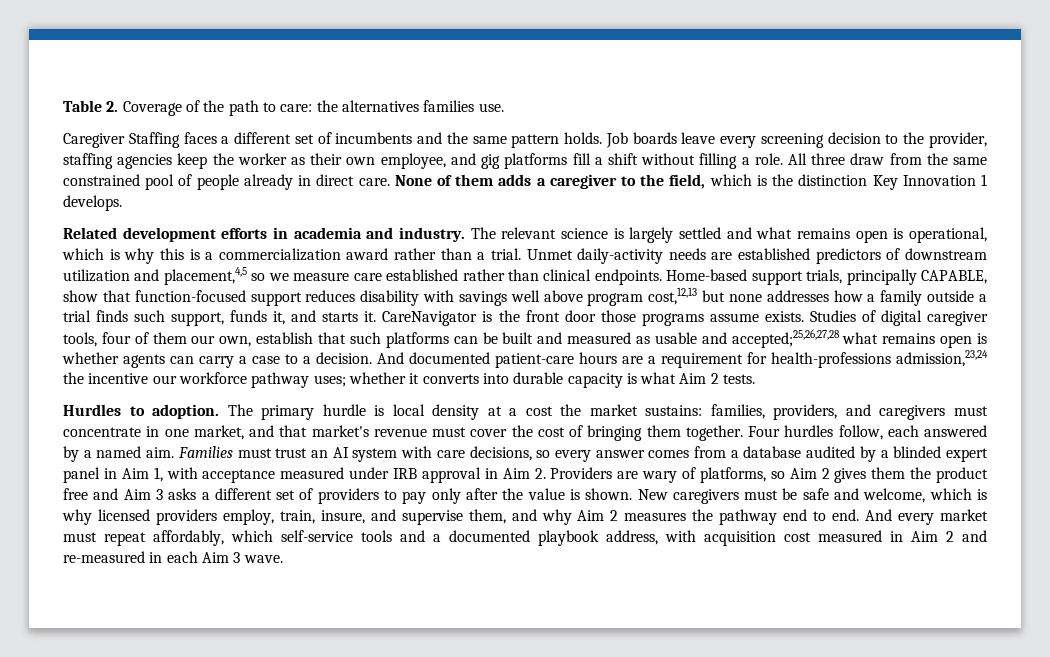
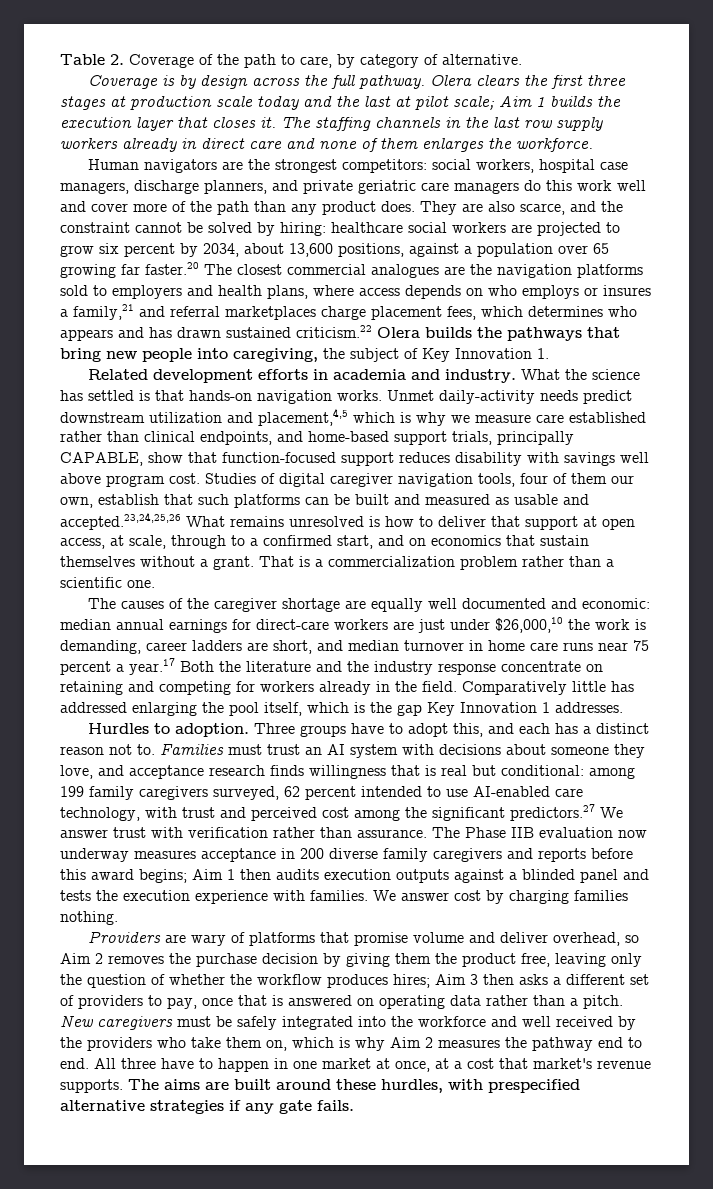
- Table 2. Coverage of the path to care: the alternatives families use.
- Caregiver Staffing faces a different set of incumbents and the same pattern holds. Job boards leave every screening decision to the provider, staffing agencies keep the worker as their own employee, and gig platforms fill a shift without filling a role. All three draw from the same constrained pool of people already in direct care. None of them adds a caregiver to the field, which is the distinction Key Innovation 1 develops.
+ Table 2. Coverage of the path to care, by category of alternative.
+ Coverage is by design across the full pathway. Olera clears the first three stages at production scale today and the last at pilot scale; Aim 1 builds the execution layer that closes it. The staffing channels in the last row supply workers already in direct care and none of them enlarges the workforce.
+ Human navigators are the strongest competitors: social workers, hospital case managers, discharge planners, and private geriatric care managers do this work well and cover more of the path than any product does. They are also scarce, and the constraint cannot be solved by hiring: healthcare social workers are projected to grow six percent by 2034, about 13,600 positions, against a population over 65 growing far faster.20 The closest commercial analogues are the navigation platforms sold to employers and health plans, where access depends on who employs or insures a family,21 and referral marketplaces charge placement fees, which determines who appears and has drawn sustained criticism.22 Olera builds the pathways that bring new people into caregiving, the subject of Key Innovation 1.
- The relevant science is largely settled and what remains open is operational, which is why this is a commercialization award rather than a trial. Unmet daily-activity needs are established predictors of downstream utilization and placement,4,5 so we measure care established rather than clinical endpoints. Home-based support trials, principally CAPABLE, show that function-focused support reduces disability with savings well above program cost,12,13 but none addresses how a family outside a trial finds such support, funds it, and starts it. CareNavigator is the front door those programs assume exists.
+ What the science has settled is that hands-on navigation works. Unmet daily-activity needs predict downstream utilization and placement,4,5 which is why we measure care established rather than clinical endpoints, and home-based support trials, principally CAPABLE, show that function-focused support reduces disability with savings well above program cost.
- Studies of digital caregiver tools, four of them our own, establish that such platforms can be built and measured as usable and accepted;25,26,27,28 what remains open is whether agents can carry a case to a decision. And documented patient-care hours are a requirement for health-professions admission,23,24 the incentive our workforce pathway uses; whether it converts into durable capacity is what Aim 2 tests.
- Hurdles to adoption. The primary hurdle is local density at a cost the market sustains: families, providers, and caregivers must concentrate in one market, and that market's revenue must cover the cost of bringing them together. Four hurdles follow, each answered by a named aim.
+ Studies of digital caregiver navigation tools, four of them our own, establish that such platforms can be built and measured as usable and accepted.23,24,25,26 What remains unresolved is how to deliver that support at open access, at scale, through to a confirmed start, and on economics that sustain themselves without a grant. That is a commercialization problem rather than a scientific one.
+ The causes of the caregiver shortage are equally well documented and economic: median annual earnings for direct-care workers are just under $26,000,10 the work is demanding, career ladders are short, and median turnover in home care runs near 75 percent a year.17 Both the literature and the industry response concentrate on retaining and competing for workers already in the field. Comparatively little has addressed enlarging the pool itself, which is the gap Key Innovation 1 addresses.
+ Hurdles to adoption. Three groups have to adopt this, and each has a distinct reason not to.
- Families must trust an AI system with care decisions, so every answer comes from a database audited by a blinded expert panel in Aim 1, with acceptance measured under IRB approval in Aim 2. Providers are wary of platforms, so Aim 2 gives them the product free and Aim 3 asks a different set of providers to pay only after the value is shown. New caregivers must be safe and welcome, which is why licensed providers employ, train, insure, and supervise them, and why Aim 2 measures the pathway end to end.
+ Families must trust an AI system with decisions about someone they love, and acceptance research finds willingness that is real but conditional: among 199 family caregivers surveyed, 62 percent intended to use AI-enabled care technology, with trust and perceived cost among the significant predictors.27 We answer trust with verification rather than assurance. The Phase IIB evaluation now underway measures acceptance in 200 diverse family caregivers and reports before this award begins; Aim 1 then audits execution outputs against a blinded panel and tests the execution experience with families. We answer cost by charging families nothing.
+ Providers are wary of platforms that promise volume and deliver overhead, so Aim 2 removes the purchase decision by giving them the product free, leaving only the question of whether the workflow produces hires; Aim 3 then asks a different set of providers to pay, once that is answered on operating data rather than a pitch. New caregivers must be safely integrated into the workforce and well received by the providers who take them on, which is why Aim 2 measures the pathway end to end.
- And every market must repeat affordably, which self-service tools and a documented playbook address, with acquisition cost measured in Aim 2 and re-measured in each Aim 3 wave.
+ All three have to happen in one market at once, at a cost that market's revenue supports. The aims are built around these hurdles, with prespecified alternative strategies if any gate fails.

